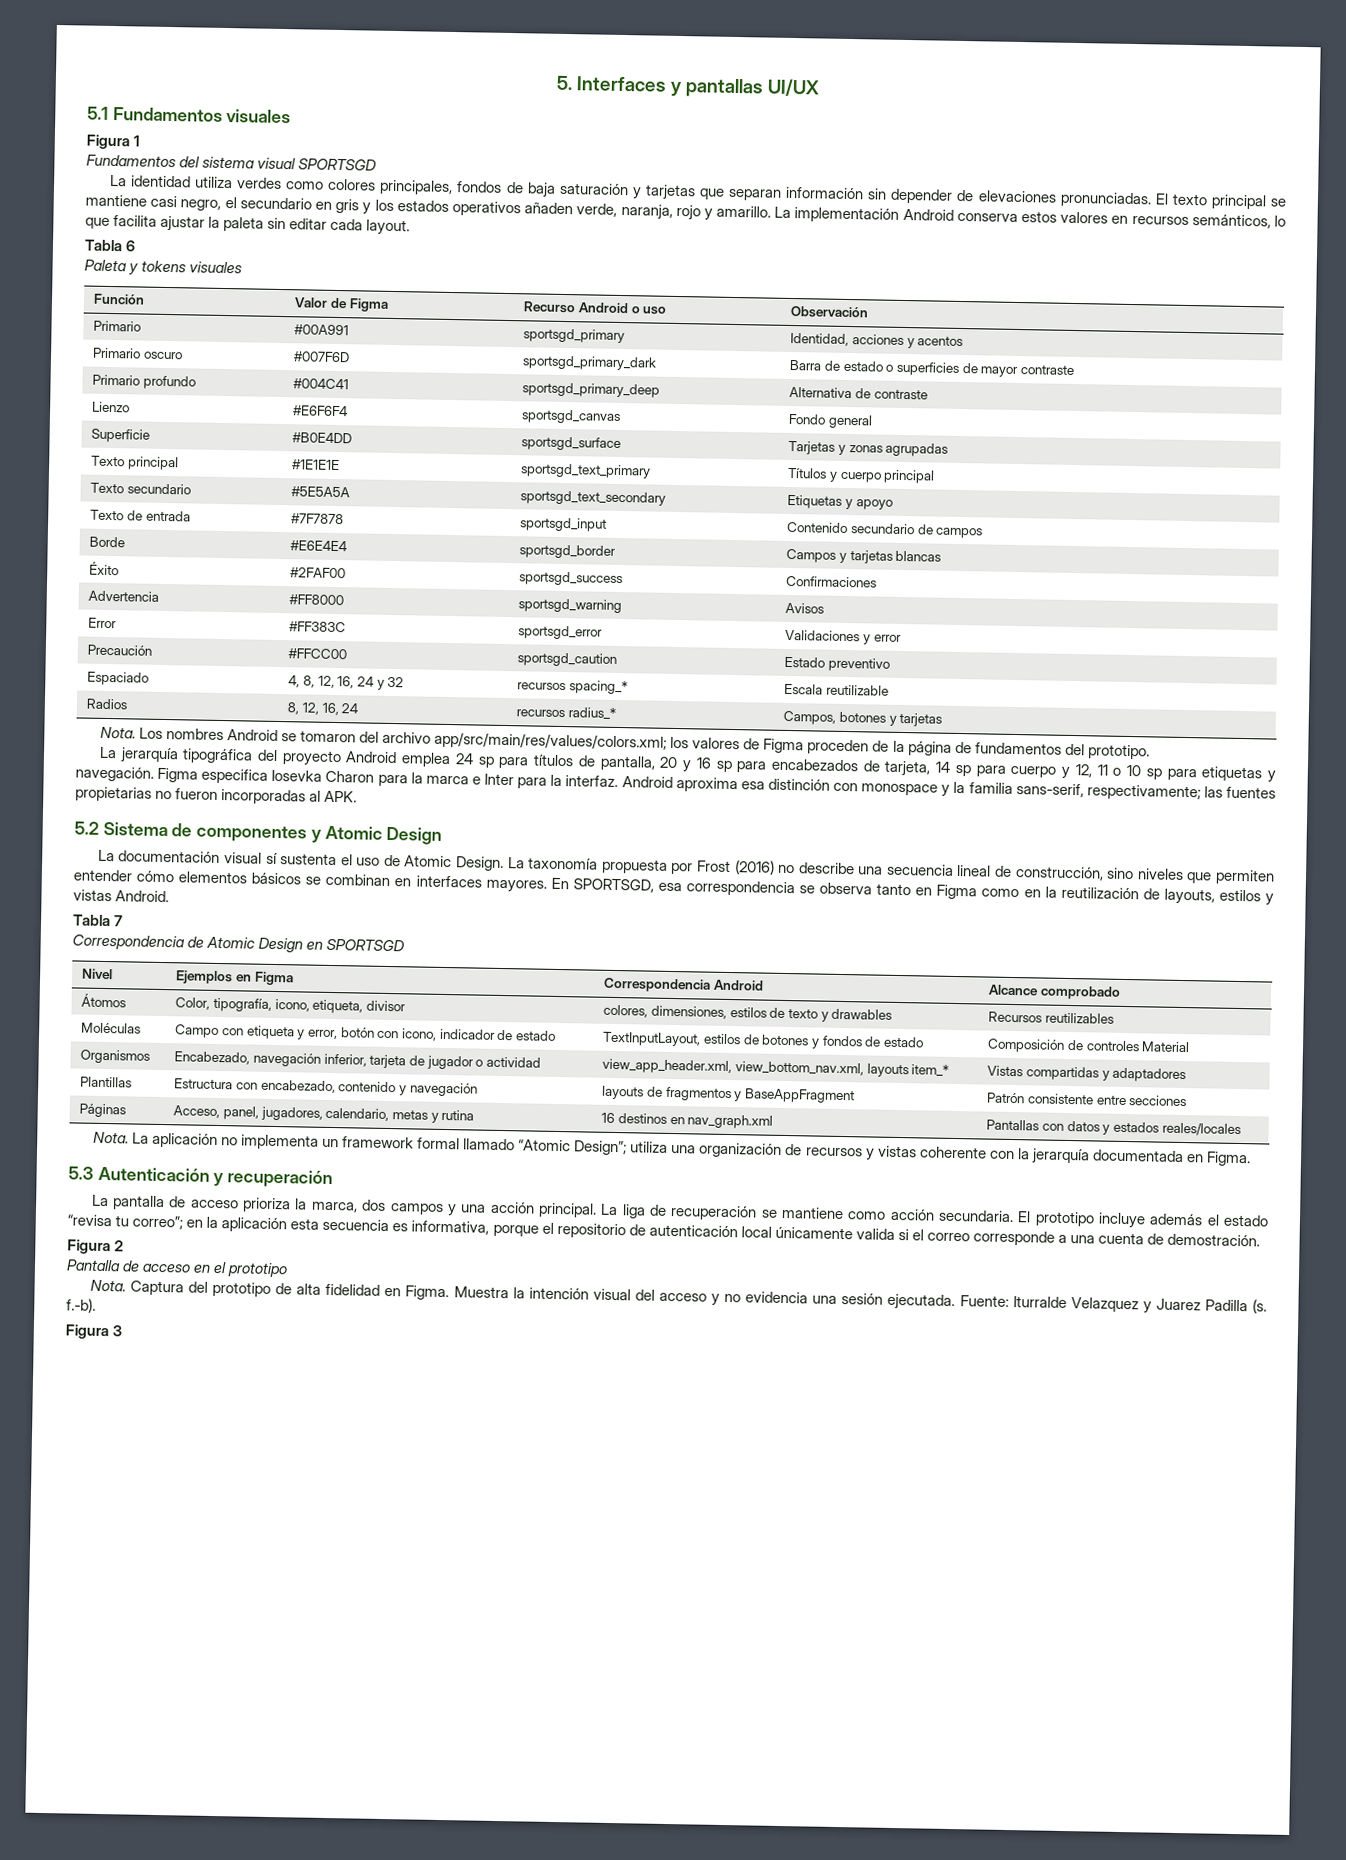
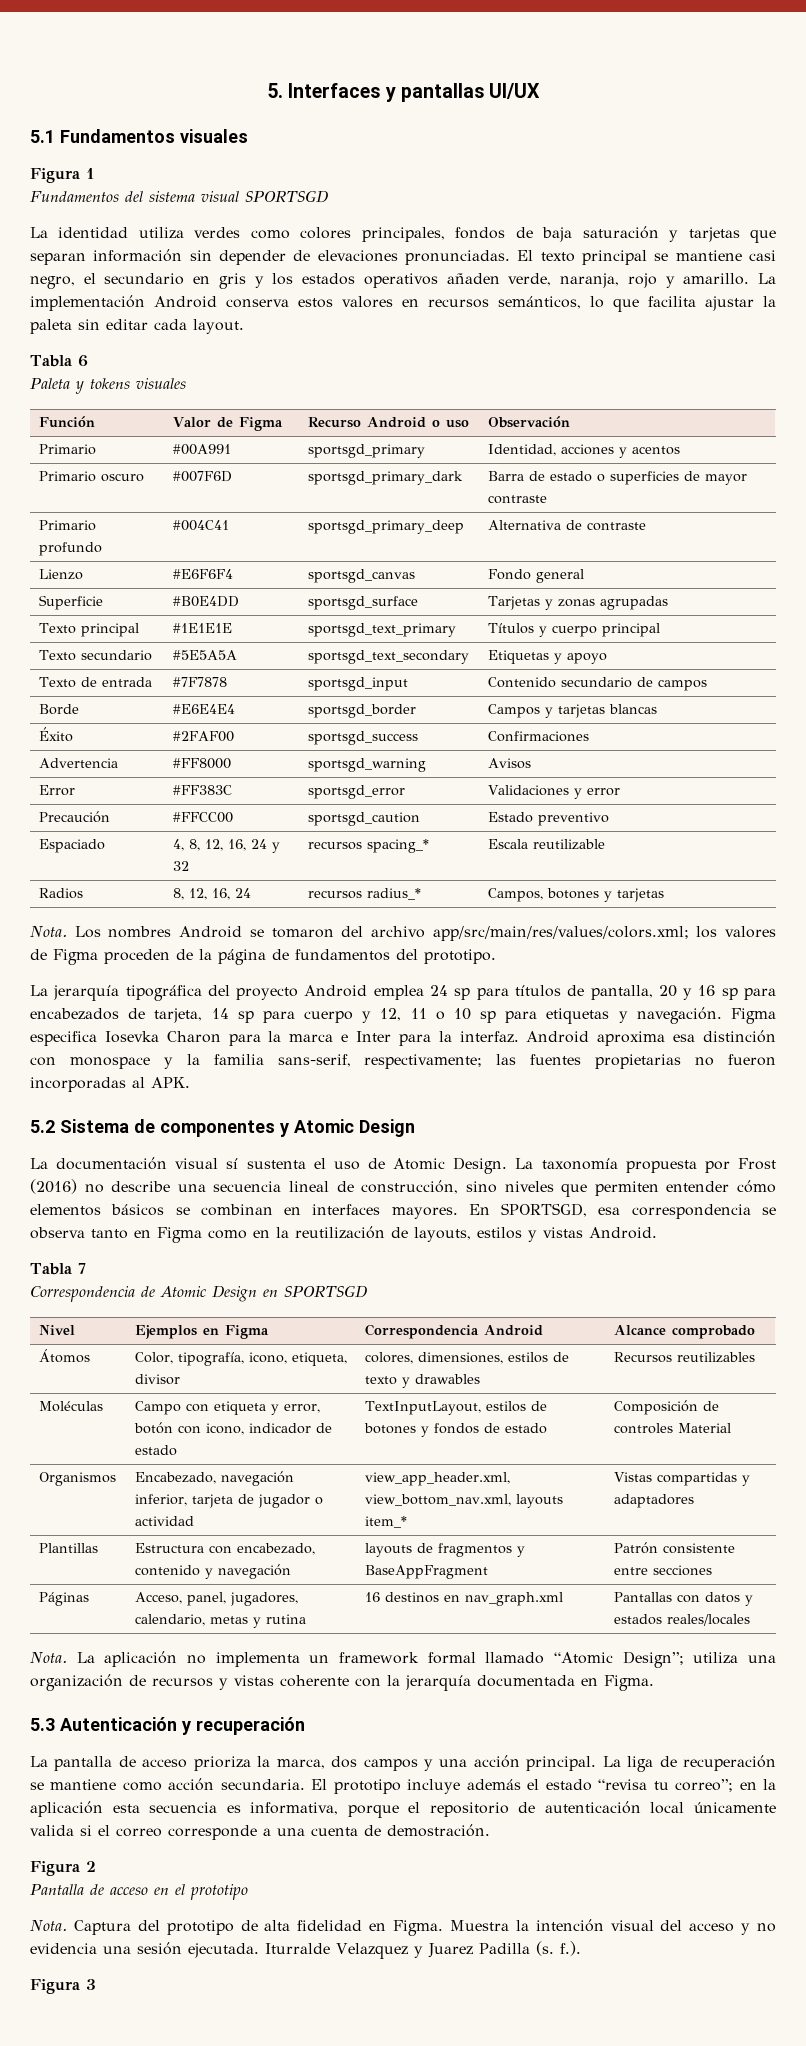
- Fuente: Iturralde Velazquez y Juarez Padilla (s. f.-b).
+ Iturralde Velazquez y Juarez Padilla (s. f.).

